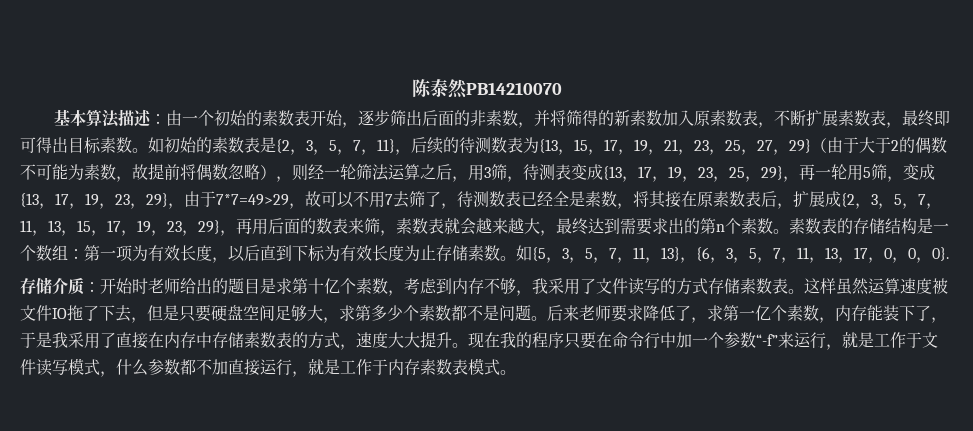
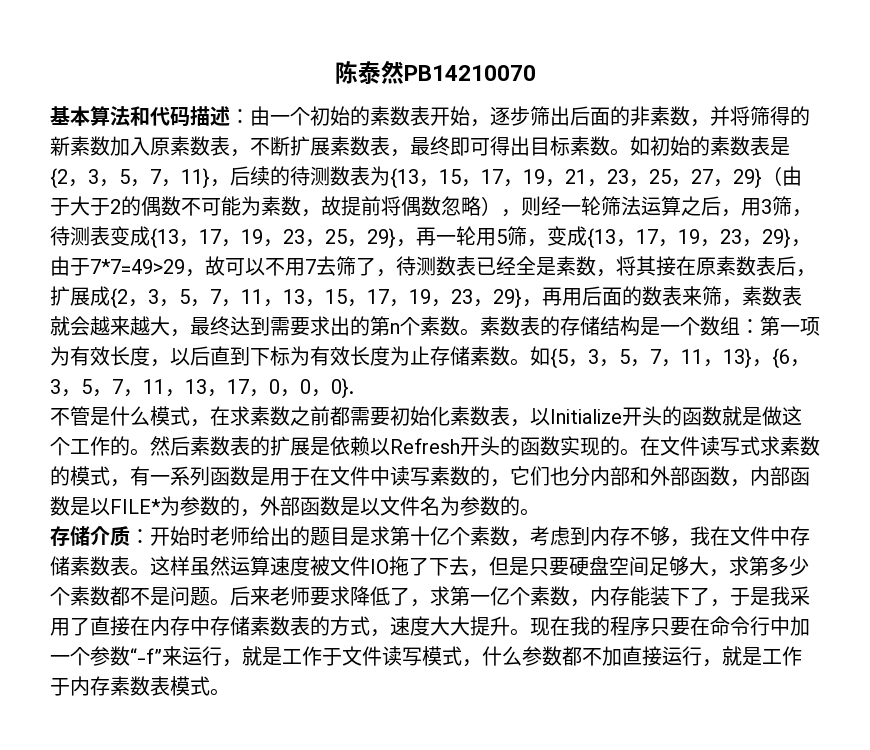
- 基本算法描述：由一个初始的素数表开始，逐步筛出后面的非素数，并将筛得的新素数加入原素数表，不断扩展素数表，最终即可得出目标素数。
+ 基本算法和代码描述：由一个初始的素数表开始，逐步筛出后面的非素数，并将筛得的新素数加入原素数表，不断扩展素数表，最终即可得出目标素数。
+ 不管是什么模式，在求素数之前都需要初始化素数表，以Initialize开头的函数就是做这个工作的。然后素数表的扩展是依赖以Refresh开头的函数实现的。在文件读写式求素数的模式，有一系列函数是用于在文件中读写素数的，它们也分内部和外部函数，内部函数是以FILE*为参数的，外部函数是以文件名为参数的。
- 存储介质：开始时老师给出的题目是求第十亿个素数，考虑到内存不够，我采用了文件读写的方式存储素数表。
+ 存储介质：开始时老师给出的题目是求第十亿个素数，考虑到内存不够，我在文件中存储素数表。

